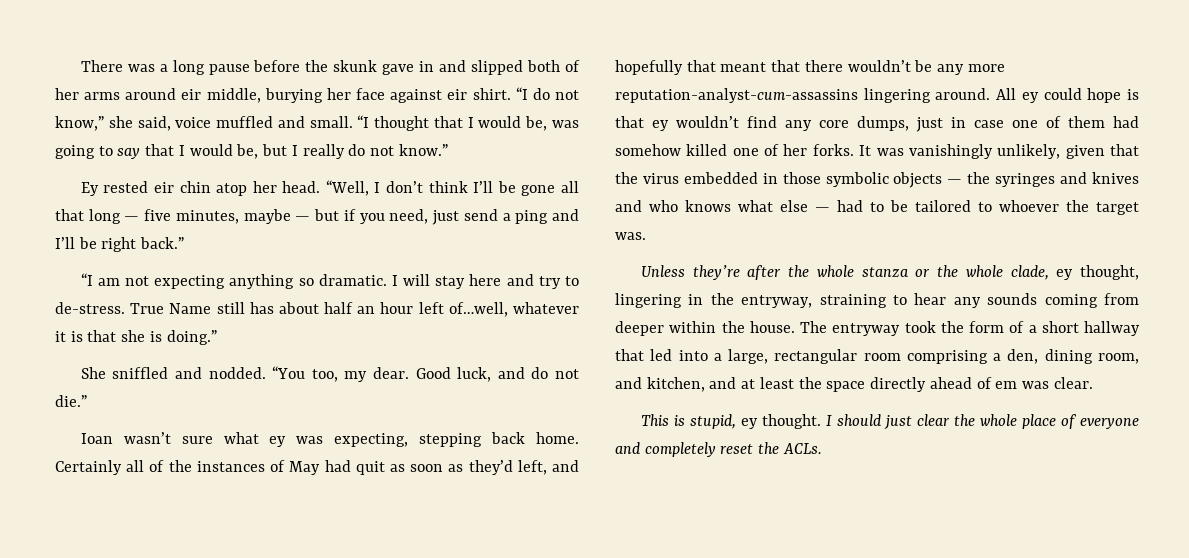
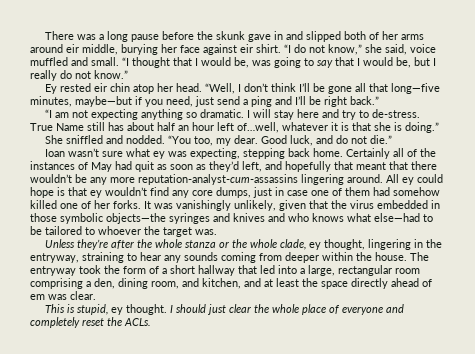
- “Well, I don’t think I’ll be gone all that long — five minutes, maybe — but if you need, just send a ping and I’ll be right back.”
+ “Well, I don’t think I’ll be gone all that long—five minutes, maybe—but if you need, just send a ping and I’ll be right back.”
- It was vanishingly unlikely, given that the virus embedded in those symbolic objects — the syringes and knives and who knows what else — had to be tailored to whoever the target was.
+ It was vanishingly unlikely, given that the virus embedded in those symbolic objects—the syringes and knives and who knows what else—had to be tailored to whoever the target was.

